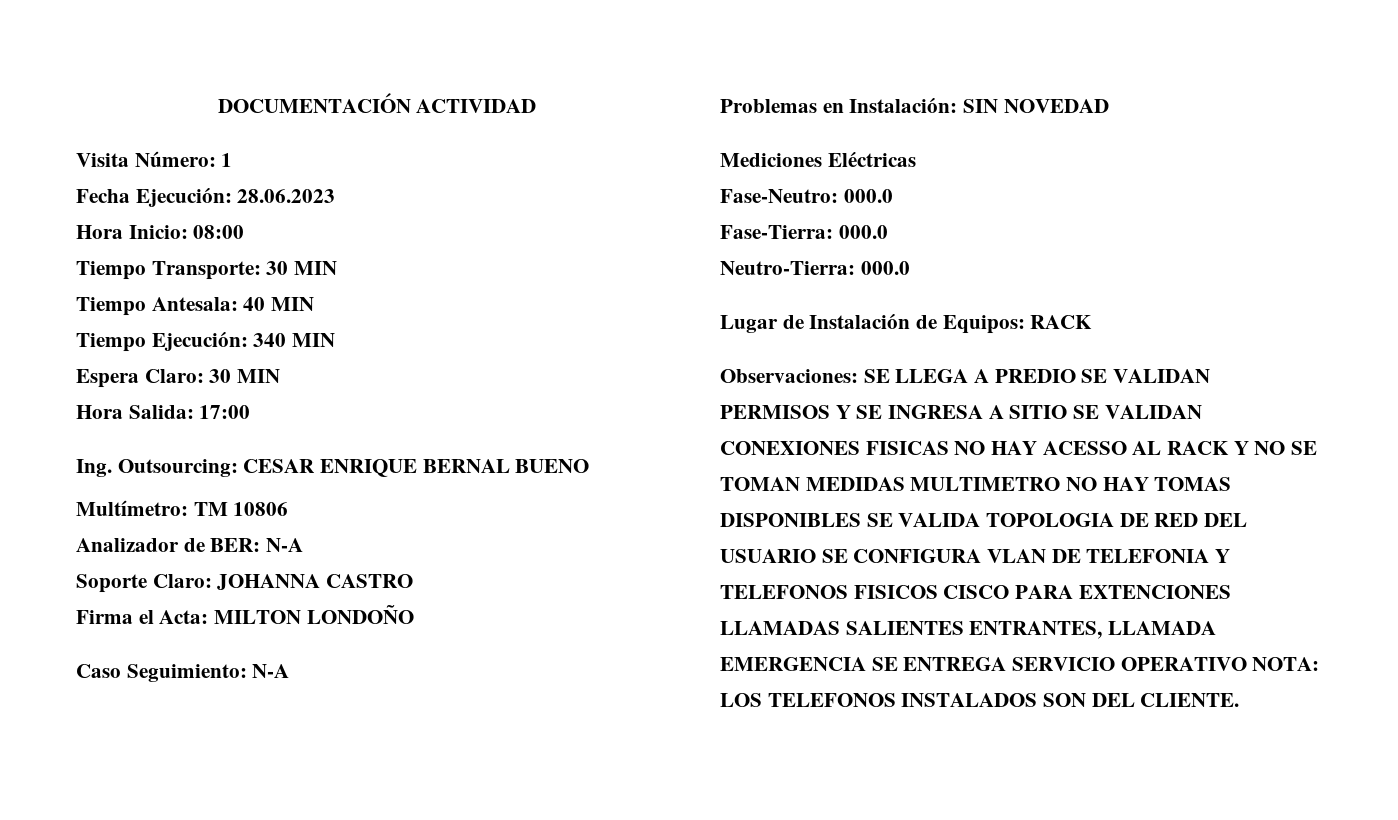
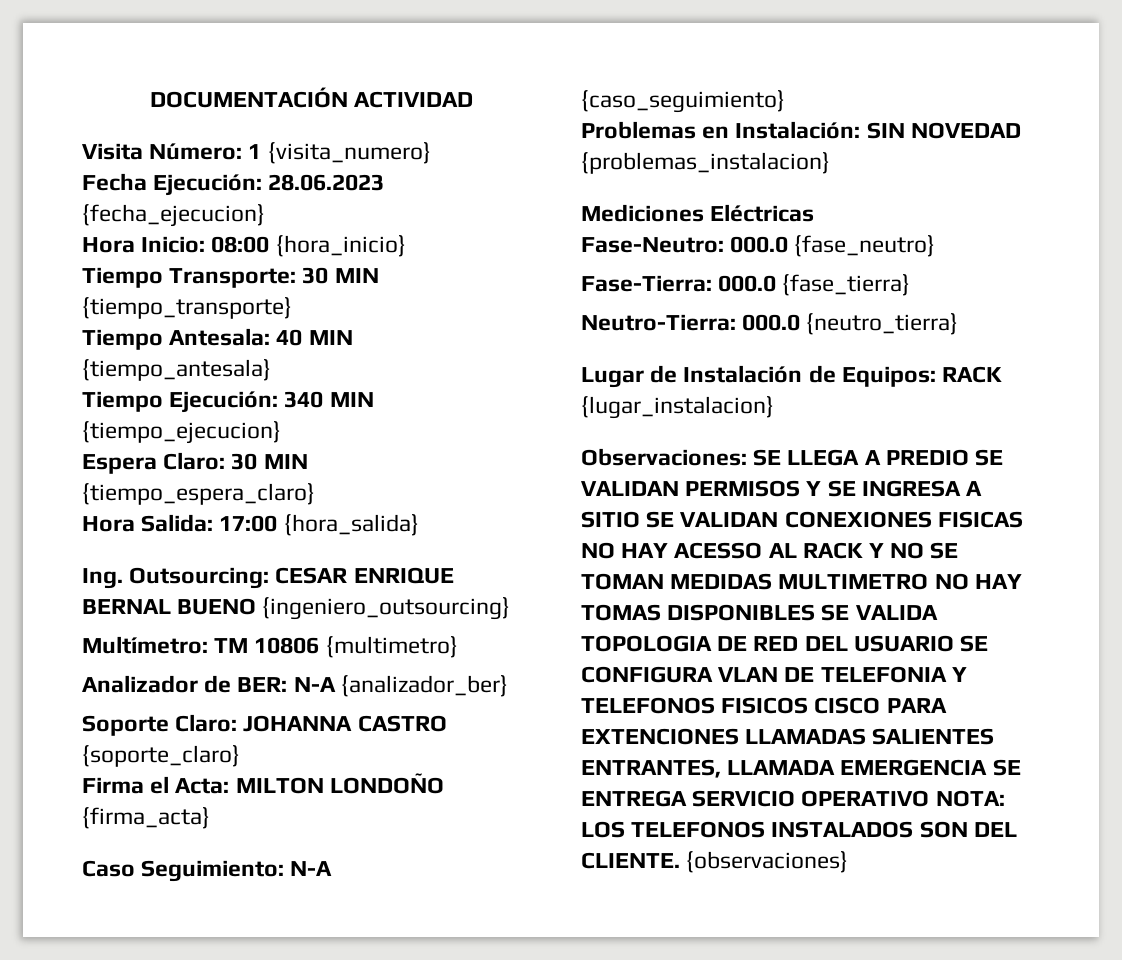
- Visita Número: 1
+ Visita Número: 1 {visita_numero}
- Fecha Ejecución: 28.06.2023
+ Fecha Ejecución: 28.06.2023 {fecha_ejecucion}
- Hora Inicio: 08:00
+ Hora Inicio: 08:00 {hora_inicio}
- Tiempo Transporte: 30 MIN
+ Tiempo Transporte: 30 MIN {tiempo_transporte}
- Tiempo Antesala: 40 MIN
+ Tiempo Antesala: 40 MIN {tiempo_antesala}
- Tiempo Ejecución: 340 MIN
+ Tiempo Ejecución: 340 MIN {tiempo_ejecucion}
- Espera Claro: 30 MIN
+ Espera Claro: 30 MIN {tiempo_espera_claro}
- Hora Salida: 17:00
+ Hora Salida: 17:00 {hora_salida}
- Ing. Outsourcing: CESAR ENRIQUE BERNAL BUENO
+ Ing. Outsourcing: CESAR ENRIQUE BERNAL BUENO {ingeniero_outsourcing}
- Multímetro: TM 10806
+ Multímetro: TM 10806 {multimetro}
- Analizador de BER: N-A
+ Analizador de BER: N-A {analizador_ber}
- Soporte Claro: JOHANNA CASTRO
+ Soporte Claro: JOHANNA CASTRO {soporte_claro}
- Firma el Acta: MILTON LONDOÑO
+ Firma el Acta: MILTON LONDOÑO {firma_acta}
- Caso Seguimiento: N-A
+ Caso Seguimiento: N-A {caso_seguimiento}
- Problemas en Instalación: SIN NOVEDAD
+ Problemas en Instalación: SIN NOVEDAD {problemas_instalacion}
- Fase-Neutro: 000.0
+ Fase-Neutro: 000.0 {fase_neutro}
- Fase-Tierra: 000.0
+ Fase-Tierra: 000.0 {fase_tierra}
- Neutro-Tierra: 000.0
+ Neutro-Tierra: 000.0 {neutro_tierra}
- Lugar de Instalación de Equipos: RACK
+ Lugar de Instalación de Equipos: RACK {lugar_instalacion}
+ {observaciones}

